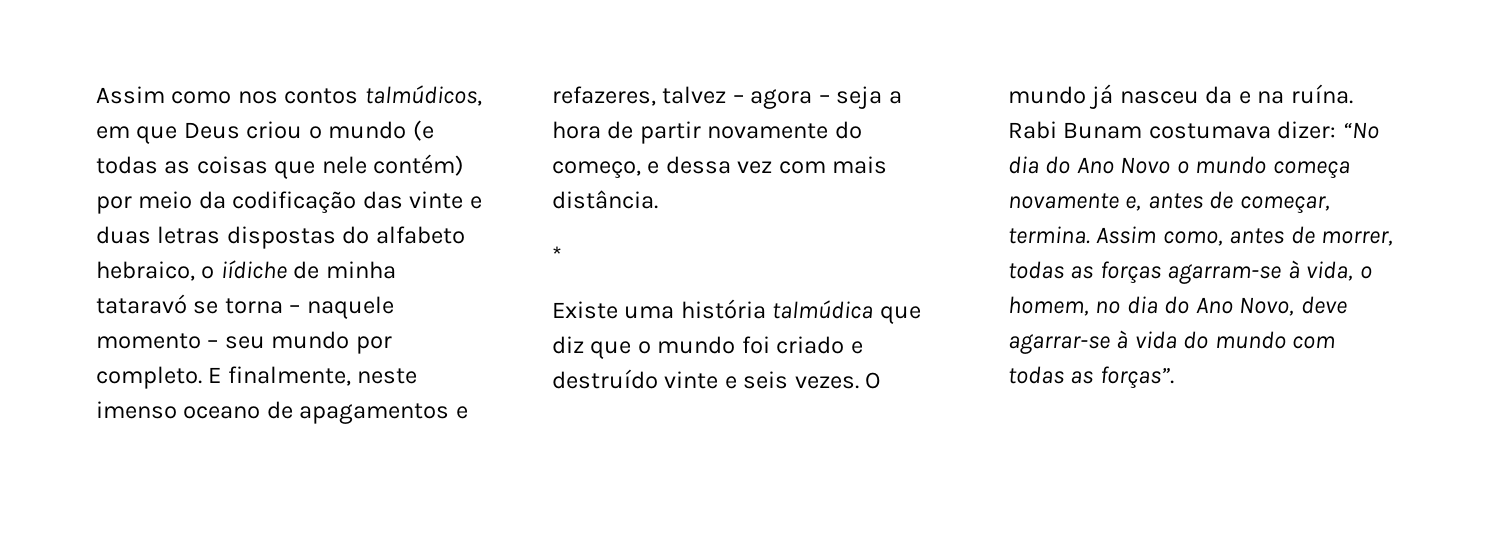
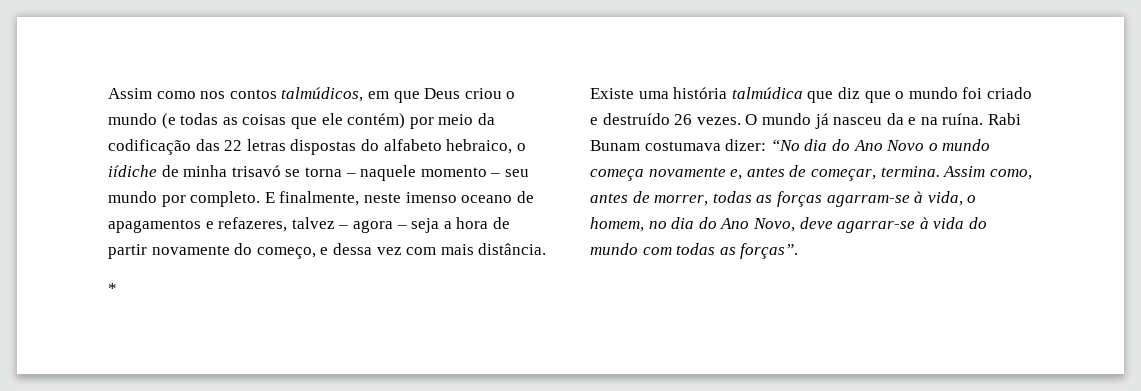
- Assim como nos contos talmúdicos, em que Deus criou o mundo (e todas as coisas que nele contém) por meio da codificação das vinte e duas letras dispostas do alfabeto hebraico, o iídiche de minha tataravó se torna – naquele momento – seu mundo por completo.
+ Assim como nos contos talmúdicos, em que Deus criou o mundo (e todas as coisas que ele contém) por meio da codificação das 22 letras dispostas do alfabeto hebraico, o iídiche de minha trisavó se torna – naquele momento – seu mundo por completo.
- Existe uma história talmúdica que diz que o mundo foi criado e destruído vinte e seis vezes.
+ Existe uma história talmúdica que diz que o mundo foi criado e destruído 26 vezes.

